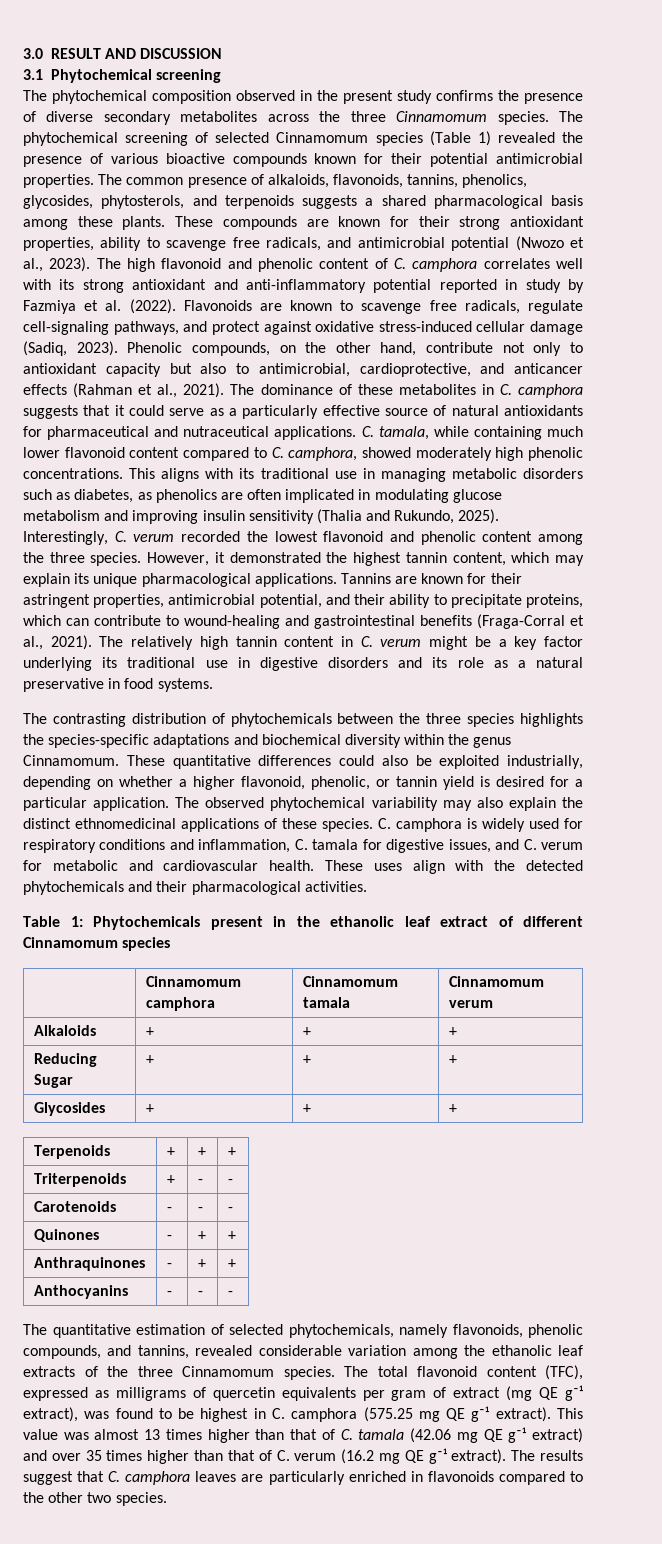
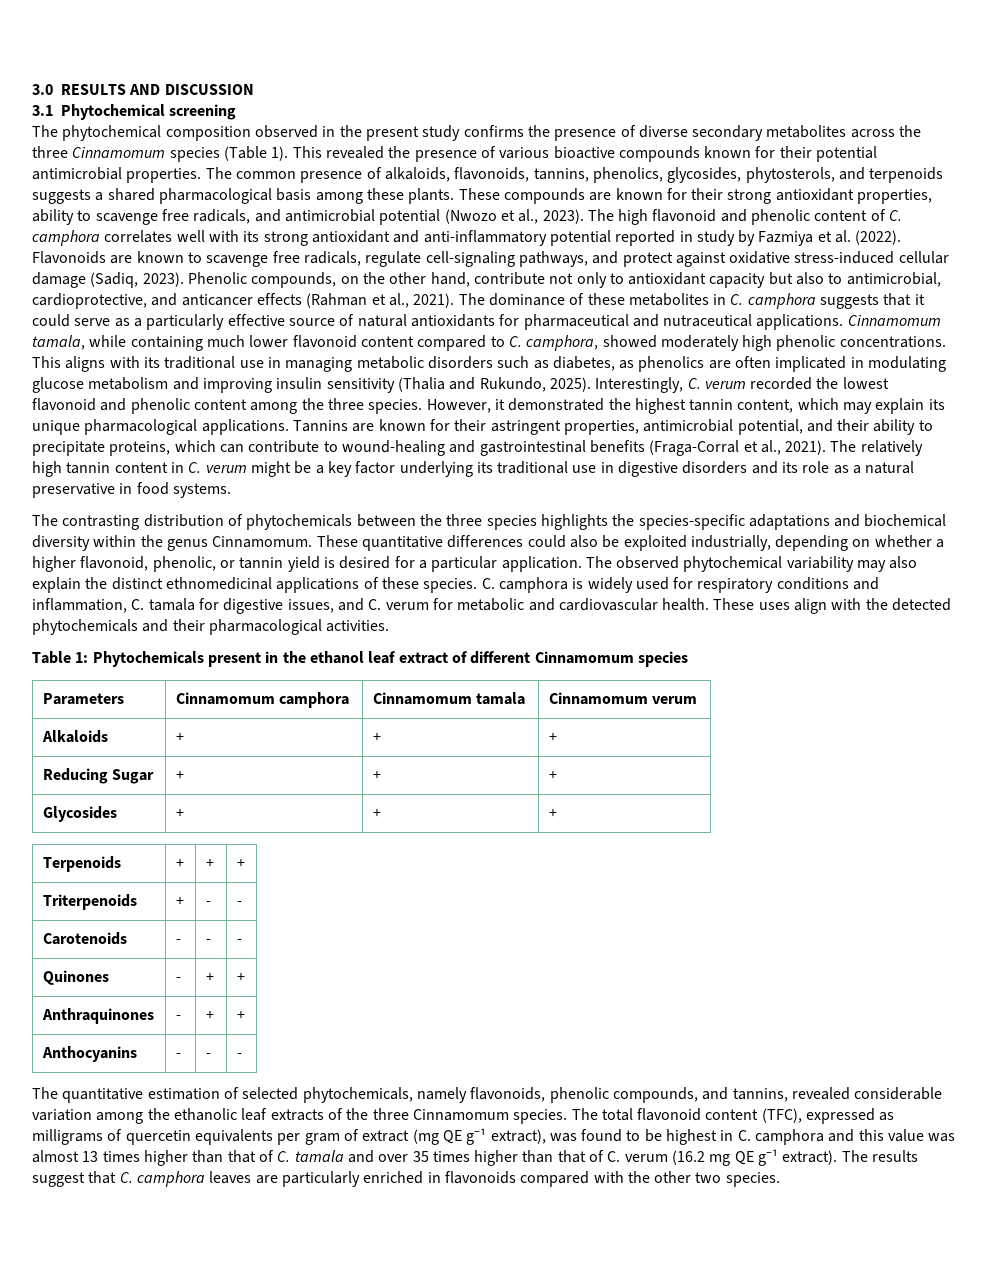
- 3.0 RESULT AND DISCUSSION
+ 3.0 RESULTS AND DISCUSSION
- The phytochemical composition observed in the present study confirms the presence of diverse secondary metabolites across the three Cinnamomum species. The phytochemical screening of selected Cinnamomum species (Table 1) revealed the presence of various bioactive compounds known for their potential antimicrobial properties.
+ The phytochemical composition observed in the present study confirms the presence of diverse secondary metabolites across the three Cinnamomum species (Table 1). This revealed the presence of various bioactive compounds known for their potential antimicrobial properties.
- C. tamala, while containing much lower flavonoid content compared to C. camphora, showed moderately high phenolic concentrations.
+ Cinnamomum tamala, while containing much lower flavonoid content compared to C. camphora, showed moderately high phenolic concentrations.
- Table 1: Phytochemicals present in the ethanolic leaf extract of different Cinnamomum species
+ Table 1: Phytochemicals present in the ethanol leaf extract of different Cinnamomum species
- | Cinnamomum camphora | Cinnamomum tamala | Cinnamomum verum
+ Parameters | Cinnamomum camphora | Cinnamomum tamala | Cinnamomum verum
- The total flavonoid content (TFC), expressed as milligrams of quercetin equivalents per gram of extract (mg QE g⁻¹ extract), was found to be highest in C. camphora (575.25 mg QE g⁻¹ extract). This value was almost 13 times higher than that of C. tamala (42.06 mg QE g⁻¹ extract) and over 35 times higher than that of C. verum (16.2 mg QE g⁻¹ extract).
+ The total flavonoid content (TFC), expressed as milligrams of quercetin equivalents per gram of extract (mg QE g⁻¹ extract), was found to be highest in C. camphora and this value was almost 13 times higher than that of C. tamala and over 35 times higher than that of C. verum (16.2 mg QE g⁻¹ extract).
- The results suggest that C. camphora leaves are particularly enriched in flavonoids compared to the other two species.
+ The results suggest that C. camphora leaves are particularly enriched in flavonoids compared with the other two species.

